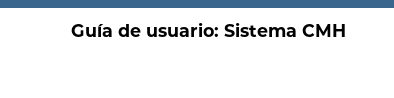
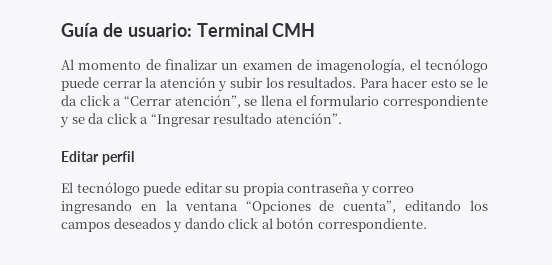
- Guía de usuario: Sistema CMH
+ Guía de usuario: Terminal CMH
+ Al momento de finalizar un examen de imagenología, el tecnólogo puede cerrar la atención y subir los resultados. Para hacer esto se le da click a “Cerrar atención”, se llena el formulario correspondiente y se da click a “Ingresar resultado atención”.
+ Editar perfil
+ El tecnólogo puede editar su propia contraseña y correo ingresando en la ventana “Opciones de cuenta”, editando los campos deseados y dando click al botón correspondiente.

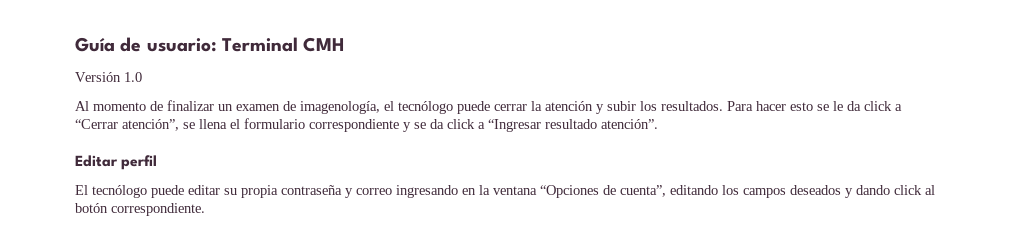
+ Versión 1.0

